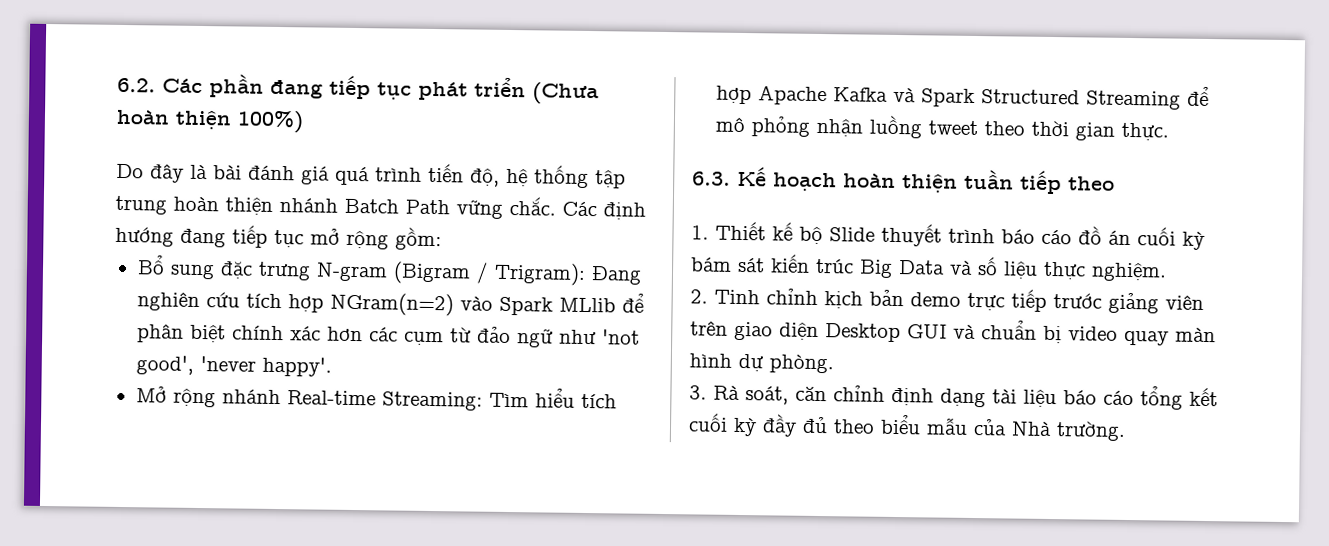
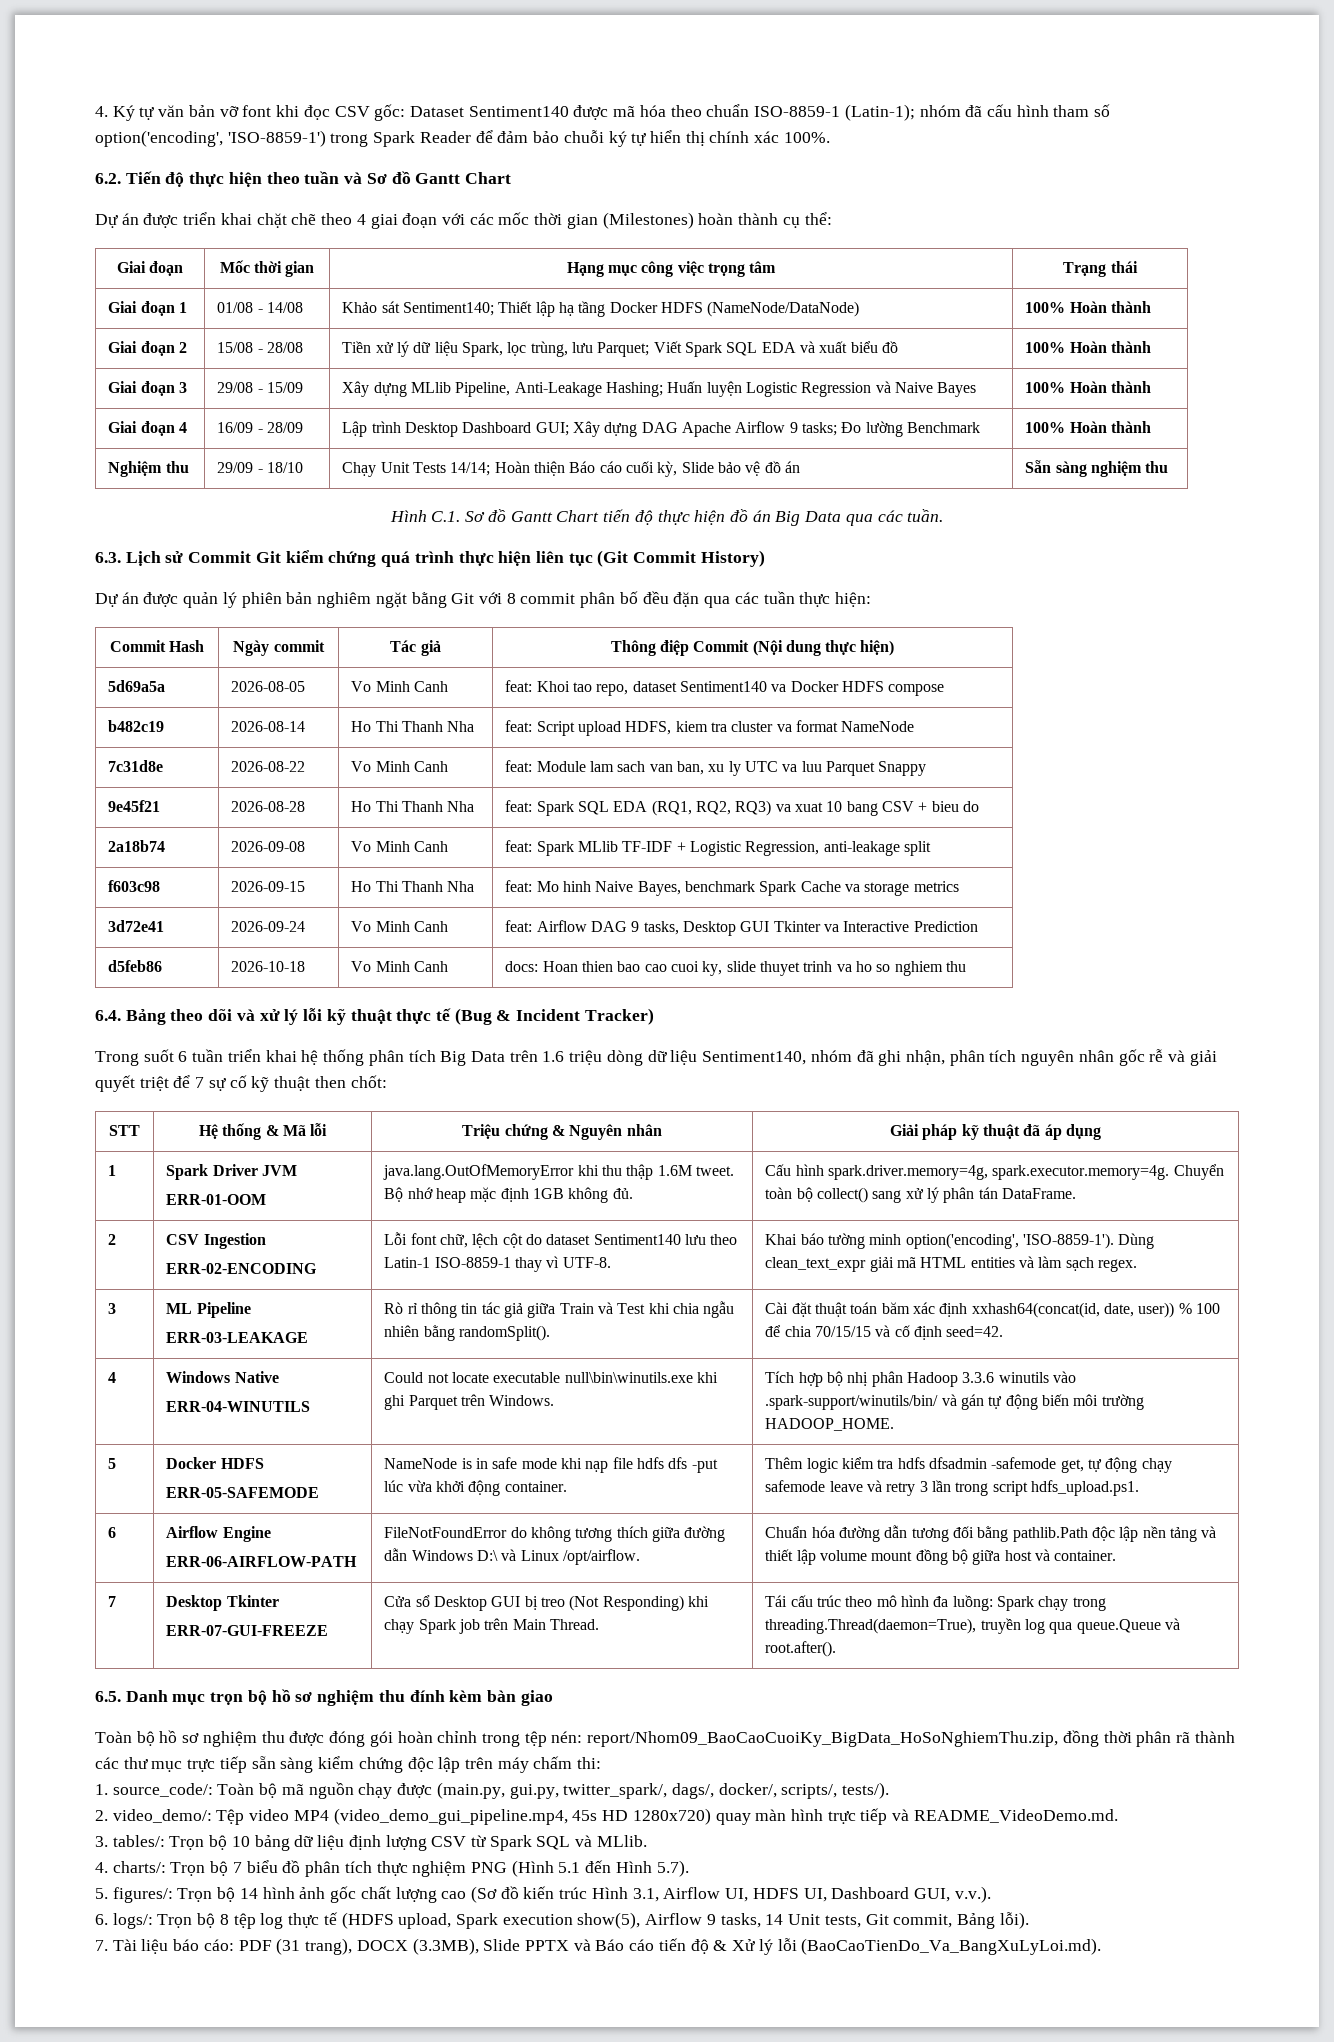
- 6.2. Các phần đang tiếp tục phát triển (Chưa hoàn thiện 100%)
- Do đây là bài đánh giá quá trình tiến độ, hệ thống tập trung hoàn thiện nhánh Batch Path vững chắc. Các định hướng đang tiếp tục mở rộng gồm:
- Bổ sung đặc trưng N-gram (Bigram / Trigram): Đang nghiên cứu tích hợp NGram(n=2) vào Spark MLlib để phân biệt chính xác hơn các cụm từ đảo ngữ như 'not good', 'never happy'.
- Mở rộng nhánh Real-time Streaming: Tìm hiểu tích hợp Apache Kafka và Spark Structured Streaming để mô phỏng nhận luồng tweet theo thời gian thực.
- 6.3. Kế hoạch hoàn thiện tuần tiếp theo
- 1. Thiết kế bộ Slide thuyết trình báo cáo đồ án cuối kỳ bám sát kiến trúc Big Data và số liệu thực nghiệm.
- 2. Tinh chỉnh kịch bản demo trực tiếp trước giảng viên trên giao diện Desktop GUI và chuẩn bị video quay màn hình dự phòng.
- 3. Rà soát, căn chỉnh định dạng tài liệu báo cáo tổng kết cuối kỳ đầy đủ theo biểu mẫu của Nhà trường.
+ 4. Ký tự văn bản vỡ font khi đọc CSV gốc: Dataset Sentiment140 được mã hóa theo chuẩn ISO-8859-1 (Latin-1); nhóm đã cấu hình tham số option('encoding', 'ISO-8859-1') trong Spark Reader để đảm bảo chuỗi ký tự hiển thị chính xác 100%.
+ 6.2. Tiến độ thực hiện theo tuần và Sơ đồ Gantt Chart
+ Dự án được triển khai chặt chẽ theo 4 giai đoạn với các mốc thời gian (Milestones) hoàn thành cụ thể:
+ Giai đoạn | Mốc thời gian | Hạng mục công việc trọng tâm | Trạng thái
+ Giai đoạn 1 | 01/08 - 14/08 | Khảo sát Sentiment140; Thiết lập hạ tầng Docker HDFS (NameNode/DataNode) | 100% Hoàn thành
+ Giai đoạn 2 | 15/08 - 28/08 | Tiền xử lý dữ liệu Spark, lọc trùng, lưu Parquet; Viết Spark SQL EDA và xuất biểu đồ | 100% Hoàn thành
+ Giai đoạn 3 | 29/08 - 15/09 | Xây dựng MLlib Pipeline, Anti-Leakage Hashing; Huấn luyện Logistic Regression và Naive Bayes | 100% Hoàn thành
+ Giai đoạn 4 | 16/09 - 28/09 | Lập trình Desktop Dashboard GUI; Xây dựng DAG Apache Airflow 9 tasks; Đo lường Benchmark | 100% Hoàn thành
+ Nghiệm thu | 29/09 - 18/10 | Chạy Unit Tests 14/14; Hoàn thiện Báo cáo cuối kỳ, Slide bảo vệ đồ án | Sẵn sàng nghiệm thu
+ Hình C.1. Sơ đồ Gantt Chart tiến độ thực hiện đồ án Big Data qua các tuần.
+ 6.3. Lịch sử Commit Git kiểm chứng quá trình thực hiện liên tục (Git Commit History)
+ Dự án được quản lý phiên bản nghiêm ngặt bằng Git với 8 commit phân bố đều đặn qua các tuần thực hiện:
+ Commit Hash | Ngày commit | Tác giả | Thông điệp Commit (Nội dung thực hiện)
+ 5d69a5a | 2026-08-05 | Vo Minh Canh | feat: Khoi tao repo, dataset Sentiment140 va Docker HDFS compose
+ b482c19 | 2026-08-14 | Ho Thi Thanh Nha | feat: Script upload HDFS, kiem tra cluster va format NameNode
+ 7c31d8e | 2026-08-22 | Vo Minh Canh | feat: Module lam sach van ban, xu ly UTC va luu Parquet Snappy
+ 9e45f21 | 2026-08-28 | Ho Thi Thanh Nha | feat: Spark SQL EDA (RQ1, RQ2, RQ3) va xuat 10 bang CSV + bieu do
+ 2a18b74 | 2026-09-08 | Vo Minh Canh | feat: Spark MLlib TF-IDF + Logistic Regression, anti-leakage split
+ f603c98 | 2026-09-15 | Ho Thi Thanh Nha | feat: Mo hinh Naive Bayes, benchmark Spark Cache va storage metrics
+ 3d72e41 | 2026-09-24 | Vo Minh Canh | feat: Airflow DAG 9 tasks, Desktop GUI Tkinter va Interactive Prediction
+ d5feb86 | 2026-10-18 | Vo Minh Canh | docs: Hoan thien bao cao cuoi ky, slide thuyet trinh va ho so nghiem thu
+ 6.4. Bảng theo dõi và xử lý lỗi kỹ thuật thực tế (Bug & Incident Tracker)
+ Trong suốt 6 tuần triển khai hệ thống phân tích Big Data trên 1.6 triệu dòng dữ liệu Sentiment140, nhóm đã ghi nhận, phân tích nguyên nhân gốc rễ và giải quyết triệt để 7 sự cố kỹ thuật then chốt:
+ STT | Hệ thống & Mã lỗi | Triệu chứng & Nguyên nhân | Giải pháp kỹ thuật đã áp dụng
+ 1 | Spark Driver JVM
+ ERR-01-OOM | java.lang.OutOfMemoryError khi thu thập 1.6M tweet. Bộ nhớ heap mặc định 1GB không đủ. | Cấu hình spark.driver.memory=4g, spark.executor.memory=4g. Chuyển toàn bộ collect() sang xử lý phân tán DataFrame.
+ 2 | CSV Ingestion
+ ERR-02-ENCODING | Lỗi font chữ, lệch cột do dataset Sentiment140 lưu theo Latin-1 ISO-8859-1 thay vì UTF-8. | Khai báo tường minh option('encoding', 'ISO-8859-1'). Dùng clean_text_expr giải mã HTML entities và làm sạch regex.
+ 3 | ML Pipeline
+ ERR-03-LEAKAGE | Rò rỉ thông tin tác giả giữa Train và Test khi chia ngẫu nhiên bằng randomSplit(). | Cài đặt thuật toán băm xác định xxhash64(concat(id, date, user)) % 100 để chia 70/15/15 và cố định seed=42.
+ 4 | Windows Native
+ ERR-04-WINUTILS | Could not locate executable null\bin\winutils.exe khi ghi Parquet trên Windows. | Tích hợp bộ nhị phân Hadoop 3.3.6 winutils vào .spark-support/winutils/bin/ và gán tự động biến môi trường HADOOP_HOME.
+ 5 | Docker HDFS
+ ERR-05-SAFEMODE | NameNode is in safe mode khi nạp file hdfs dfs -put lúc vừa khởi động container. | Thêm logic kiểm tra hdfs dfsadmin -safemode get, tự động chạy safemode leave và retry 3 lần trong script hdfs_upload.ps1.
+ 6 | Airflow Engine
+ ERR-06-AIRFLOW-PATH | FileNotFoundError do không tương thích giữa đường dẫn Windows D:\ và Linux /opt/airflow. | Chuẩn hóa đường dẫn tương đối bằng pathlib.Path độc lập nền tảng và thiết lập volume mount đồng bộ giữa host và container.
+ 7 | Desktop Tkinter
+ ERR-07-GUI-FREEZE | Cửa sổ Desktop GUI bị treo (Not Responding) khi chạy Spark job trên Main Thread. | Tái cấu trúc theo mô hình đa luồng: Spark chạy trong threading.Thread(daemon=True), truyền log qua queue.Queue và root.after().
+ 6.5. Danh mục trọn bộ hồ sơ nghiệm thu đính kèm bàn giao
+ Toàn bộ hồ sơ nghiệm thu được đóng gói hoàn chỉnh trong tệp nén: report/Nhom09_BaoCaoCuoiKy_BigData_HoSoNghiemThu.zip, đồng thời phân rã thành các thư mục trực tiếp sẵn sàng kiểm chứng độc lập trên máy chấm thi:
+ 1. source_code/: Toàn bộ mã nguồn chạy được (main.py, gui.py, twitter_spark/, dags/, docker/, scripts/, tests/).
+ 2. video_demo/: Tệp video MP4 (video_demo_gui_pipeline.mp4, 45s HD 1280x720) quay màn hình trực tiếp và README_VideoDemo.md.
+ 3. tables/: Trọn bộ 10 bảng dữ liệu định lượng CSV từ Spark SQL và MLlib.
+ 4. charts/: Trọn bộ 7 biểu đồ phân tích thực nghiệm PNG (Hình 5.1 đến Hình 5.7).
+ 5. figures/: Trọn bộ 14 hình ảnh gốc chất lượng cao (Sơ đồ kiến trúc Hình 3.1, Airflow UI, HDFS UI, Dashboard GUI, v.v.).
+ 6. logs/: Trọn bộ 8 tệp log thực tế (HDFS upload, Spark execution show(5), Airflow 9 tasks, 14 Unit tests, Git commit, Bảng lỗi).
+ 7. Tài liệu báo cáo: PDF (31 trang), DOCX (3.3MB), Slide PPTX và Báo cáo tiến độ & Xử lý lỗi (BaoCaoTienDo_Va_BangXuLyLoi.md).

